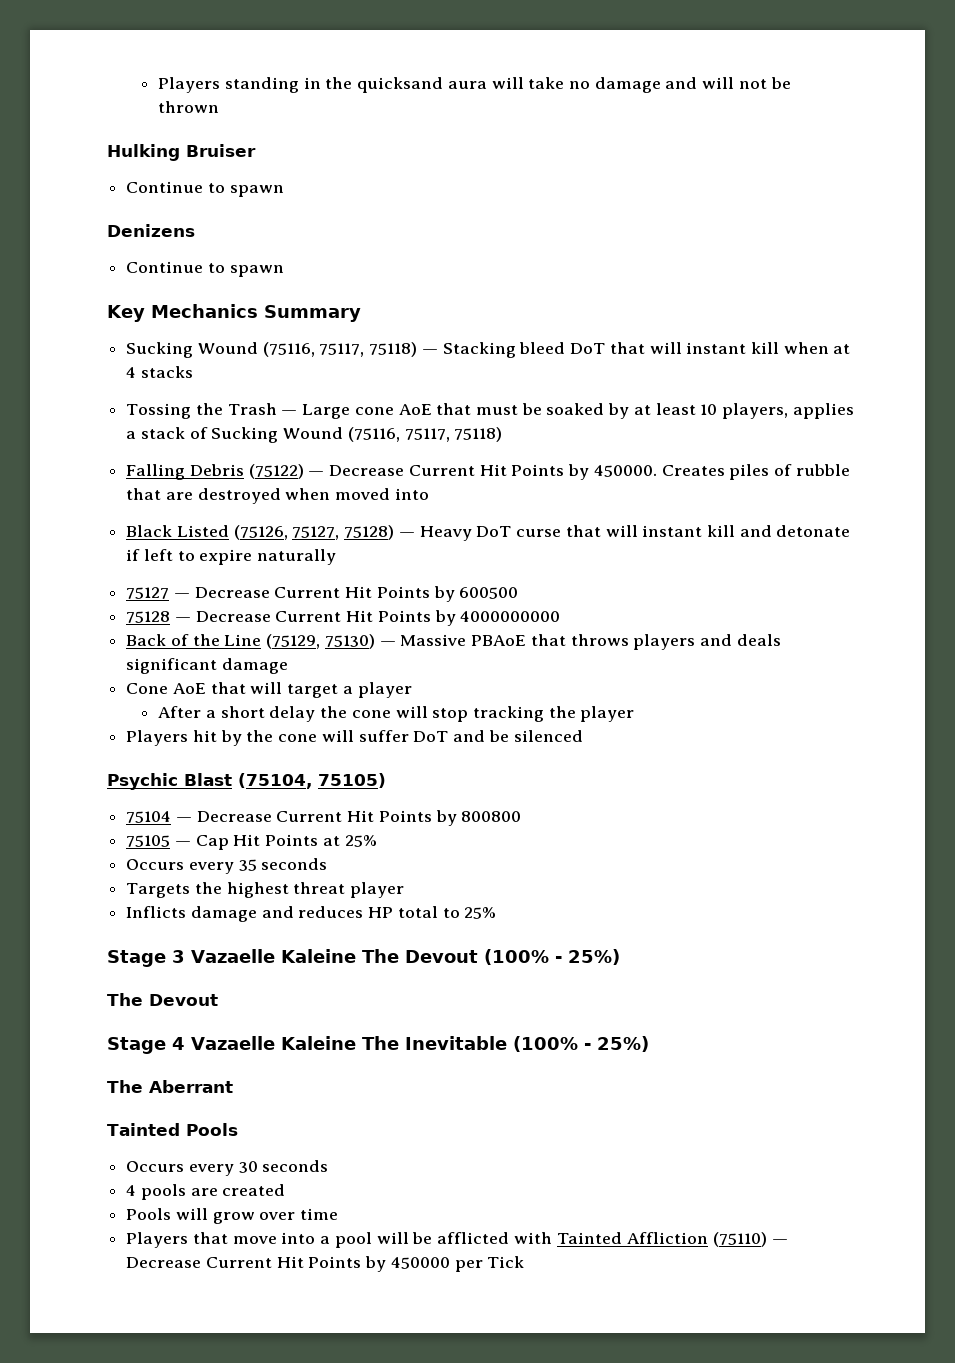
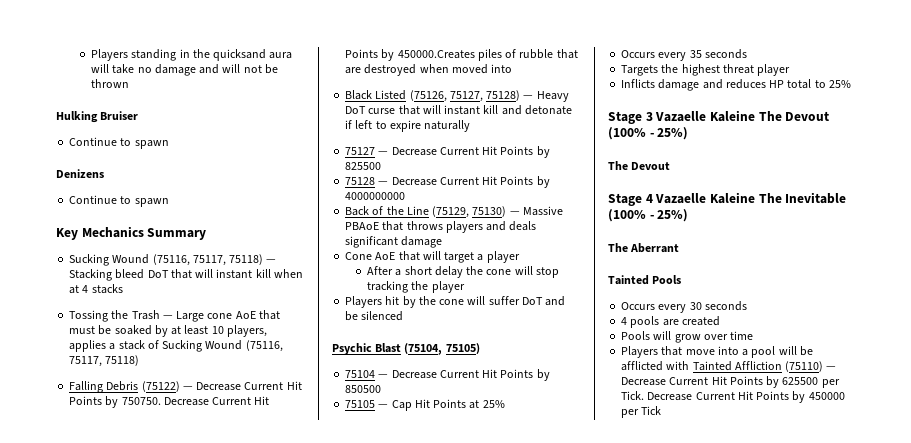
- Falling Debris (75122) — Decrease Current Hit Points by 450000. Creates piles of rubble that are destroyed when moved into
+ Falling Debris (75122) — Decrease Current Hit Points by 750750. Decrease Current Hit Points by 450000.Creates piles of rubble that are destroyed when moved into
- 75127 — Decrease Current Hit Points by 600500
+ 75127 — Decrease Current Hit Points by 825500
- 75104 — Decrease Current Hit Points by 800800
+ 75104 — Decrease Current Hit Points by 850500
- Players that move into a pool will be afflicted with Tainted Affliction (75110) — Decrease Current Hit Points by 450000 per Tick
+ Players that move into a pool will be afflicted with Tainted Affliction (75110) — Decrease Current Hit Points by 625500 per Tick. Decrease Current Hit Points by 450000 per Tick

